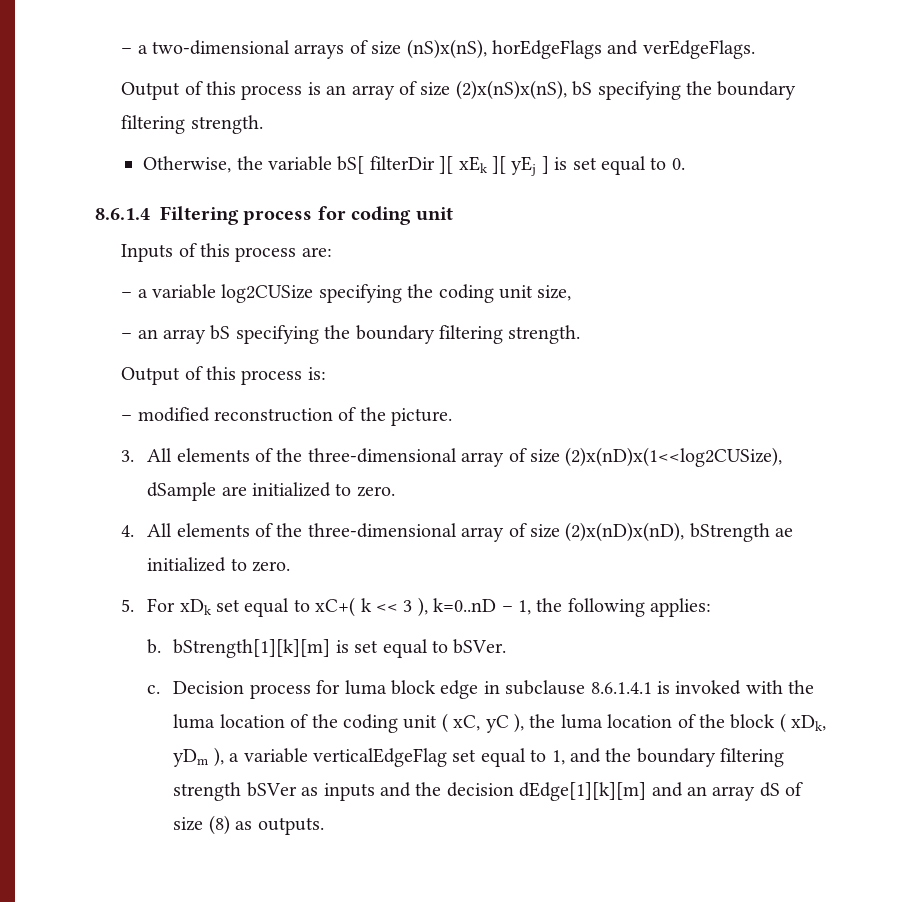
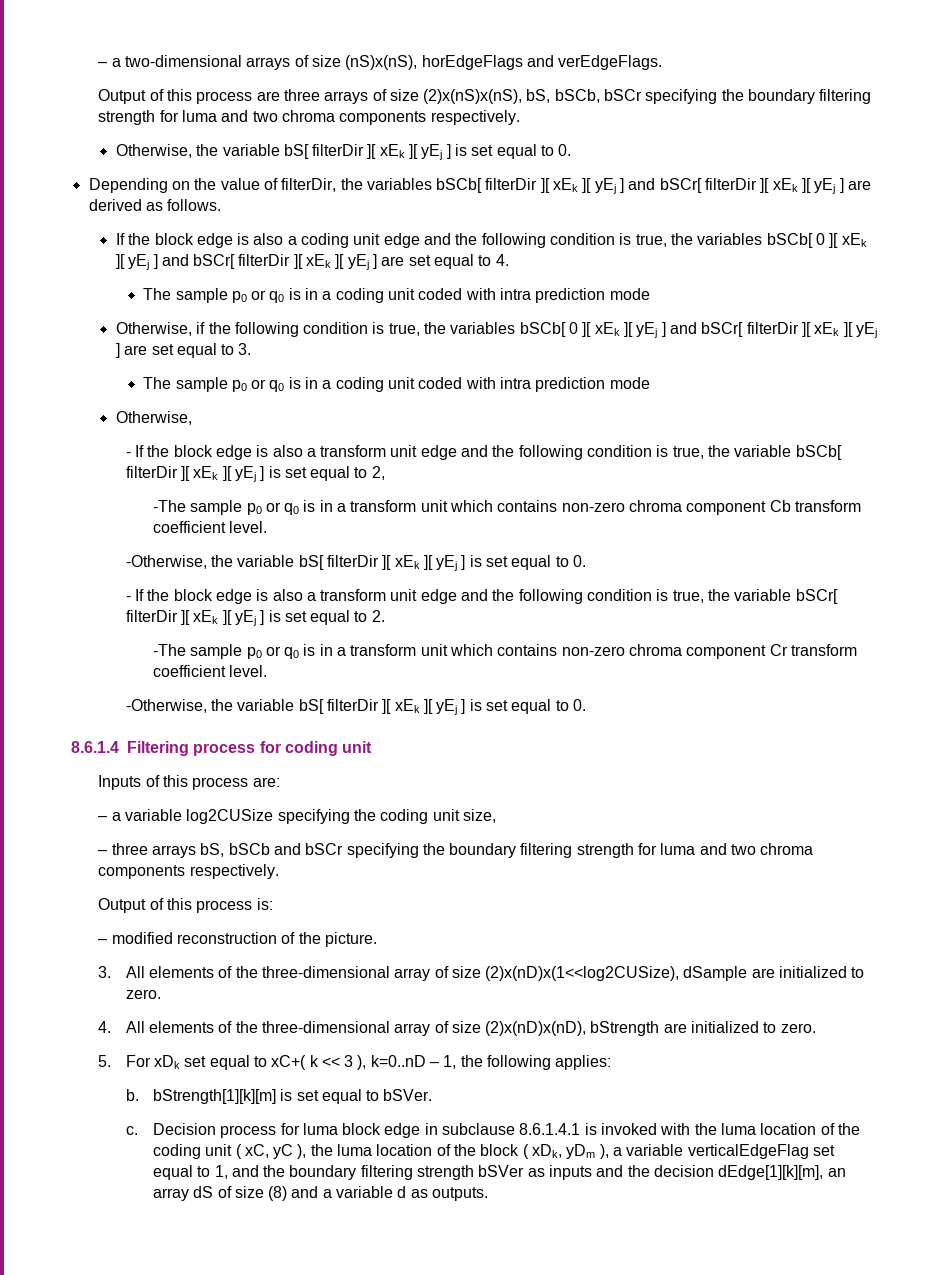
- Output of this process is an array of size (2)x(nS)x(nS), bS specifying the boundary filtering strength.
+ Output of this process are three arrays of size (2)x(nS)x(nS), bS, bSCb, bSCr specifying the boundary filtering strength for luma and two chroma components respectively.
+ Depending on the value of filterDir, the variables bSCb[ filterDir ][ xEk ][ yEj ] and bSCr[ filterDir ][ xEk ][ yEj ] are derived as follows.
+ If the block edge is also a coding unit edge and the following condition is true, the variables bSCb[ 0 ][ xEk ][ yEj ] and bSCr[ filterDir ][ xEk ][ yEj ] are set equal to 4.
+ The sample p0 or q0 is in a coding unit coded with intra prediction mode
+ Otherwise, if the following condition is true, the variables bSCb[ 0 ][ xEk ][ yEj ] and bSCr[ filterDir ][ xEk ][ yEj ] are set equal to 3.
+ The sample p0 or q0 is in a coding unit coded with intra prediction mode
+ Otherwise,
+ - If the block edge is also a transform unit edge and the following condition is true, the variable bSCb[ filterDir ][ xEk ][ yEj ] is set equal to 2,
+ -The sample p0 or q0 is in a transform unit which contains non-zero chroma component Cb transform coefficient level.
+ -Otherwise, the variable bS[ filterDir ][ xEk ][ yEj ] is set equal to 0.
+ - If the block edge is also a transform unit edge and the following condition is true, the variable bSCr[ filterDir ][ xEk ][ yEj ] is set equal to 2.
+ -The sample p0 or q0 is in a transform unit which contains non-zero chroma component Cr transform coefficient level.
+ -Otherwise, the variable bS[ filterDir ][ xEk ][ yEj ] is set equal to 0.
- – an array bS specifying the boundary filtering strength.
+ – three arrays bS, bSCb and bSCr specifying the boundary filtering strength for luma and two chroma components respectively.
- 4. All elements of the three-dimensional array of size (2)x(nD)x(nD), bStrength ae initialized to zero.
+ 4. All elements of the three-dimensional array of size (2)x(nD)x(nD), bStrength are initialized to zero.
- Decision process for luma block edge in subclause 8.6.1.4.1 is invoked with the luma location of the coding unit ( xC, yC ), the luma location of the block ( xDk, yDm ), a variable verticalEdgeFlag set equal to 1, and the boundary filtering strength bSVer as inputs and the decision dEdge[1][k][m] and an array dS of size (8) as outputs.
+ Decision process for luma block edge in subclause 8.6.1.4.1 is invoked with the luma location of the coding unit ( xC, yC ), the luma location of the block ( xDk, yDm ), a variable verticalEdgeFlag set equal to 1, and the boundary filtering strength bSVer as inputs and the decision dEdge[1][k][m], an array dS of size (8) and a variable d as outputs.

